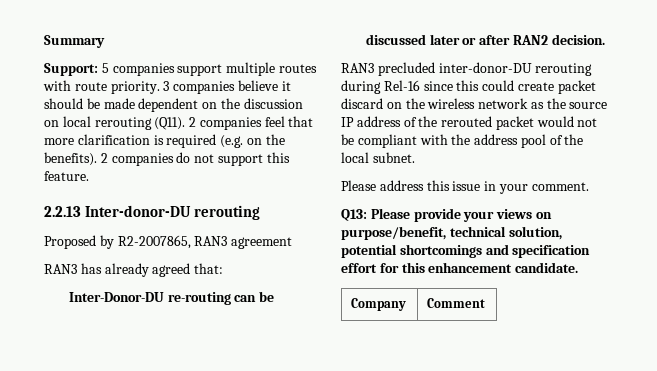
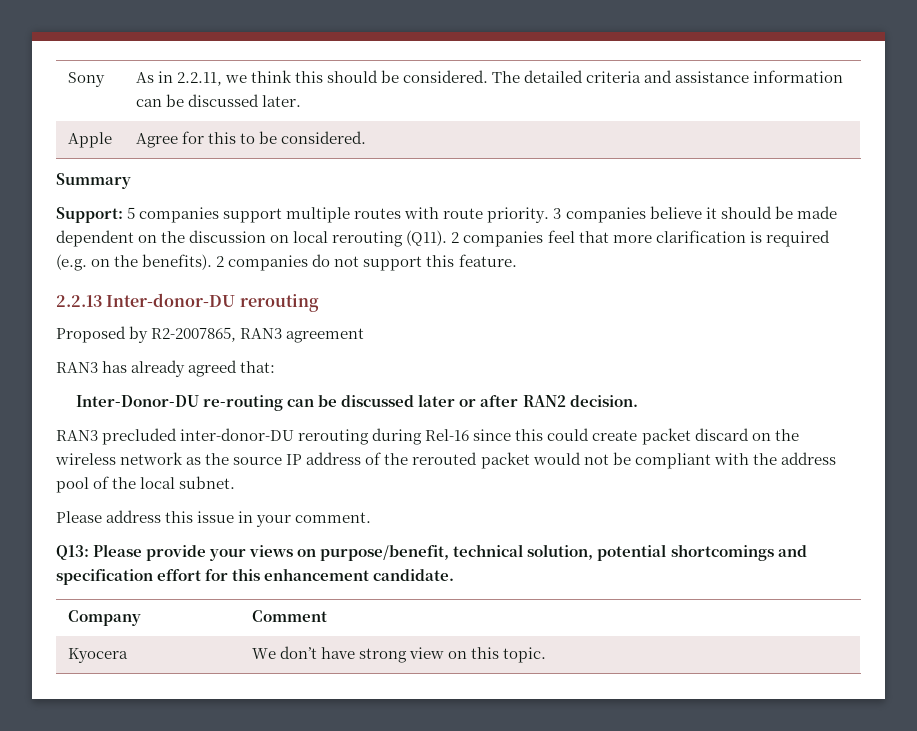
+ Sony | As in 2.2.11, we think this should be considered. The detailed criteria and assistance information can be discussed later.
+ Apple | Agree for this to be considered.
+ Kyocera | We don’t have strong view on this topic.

